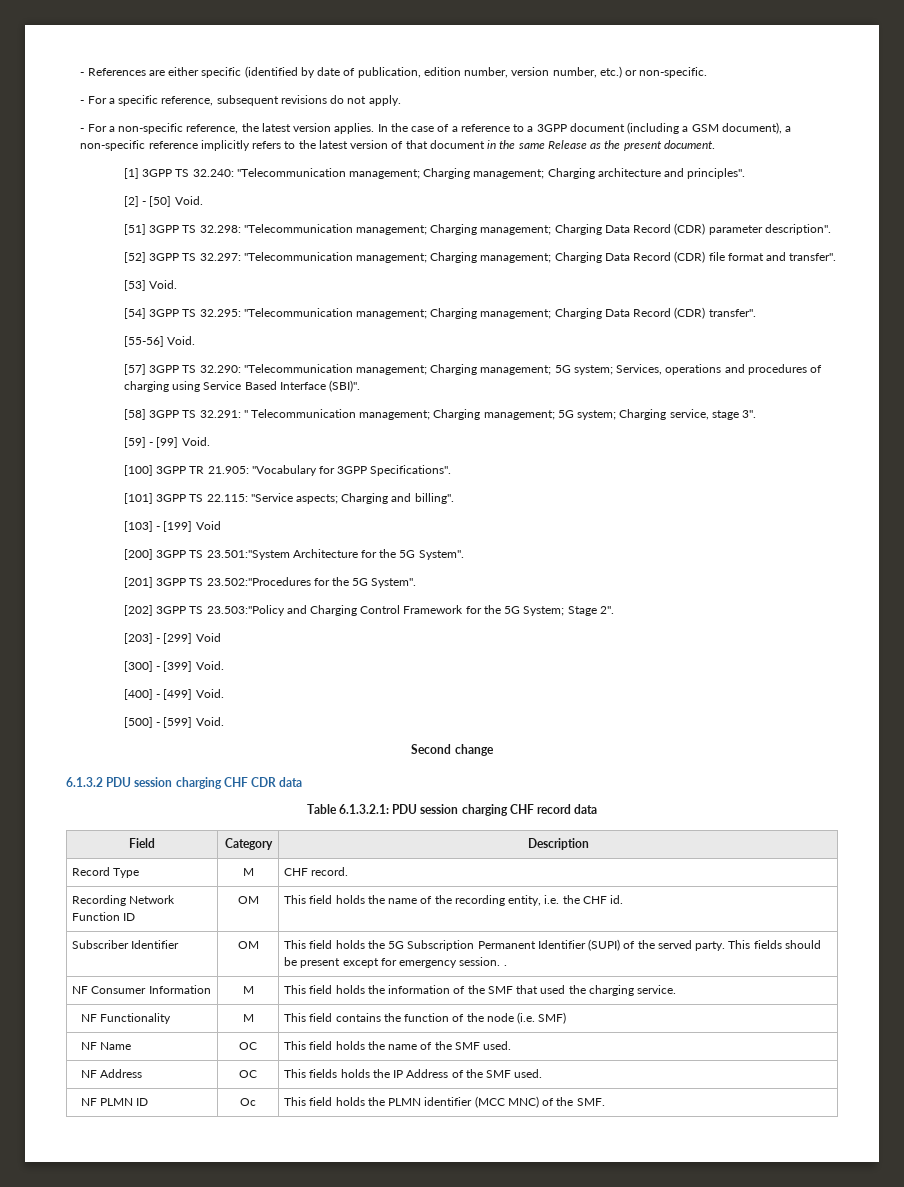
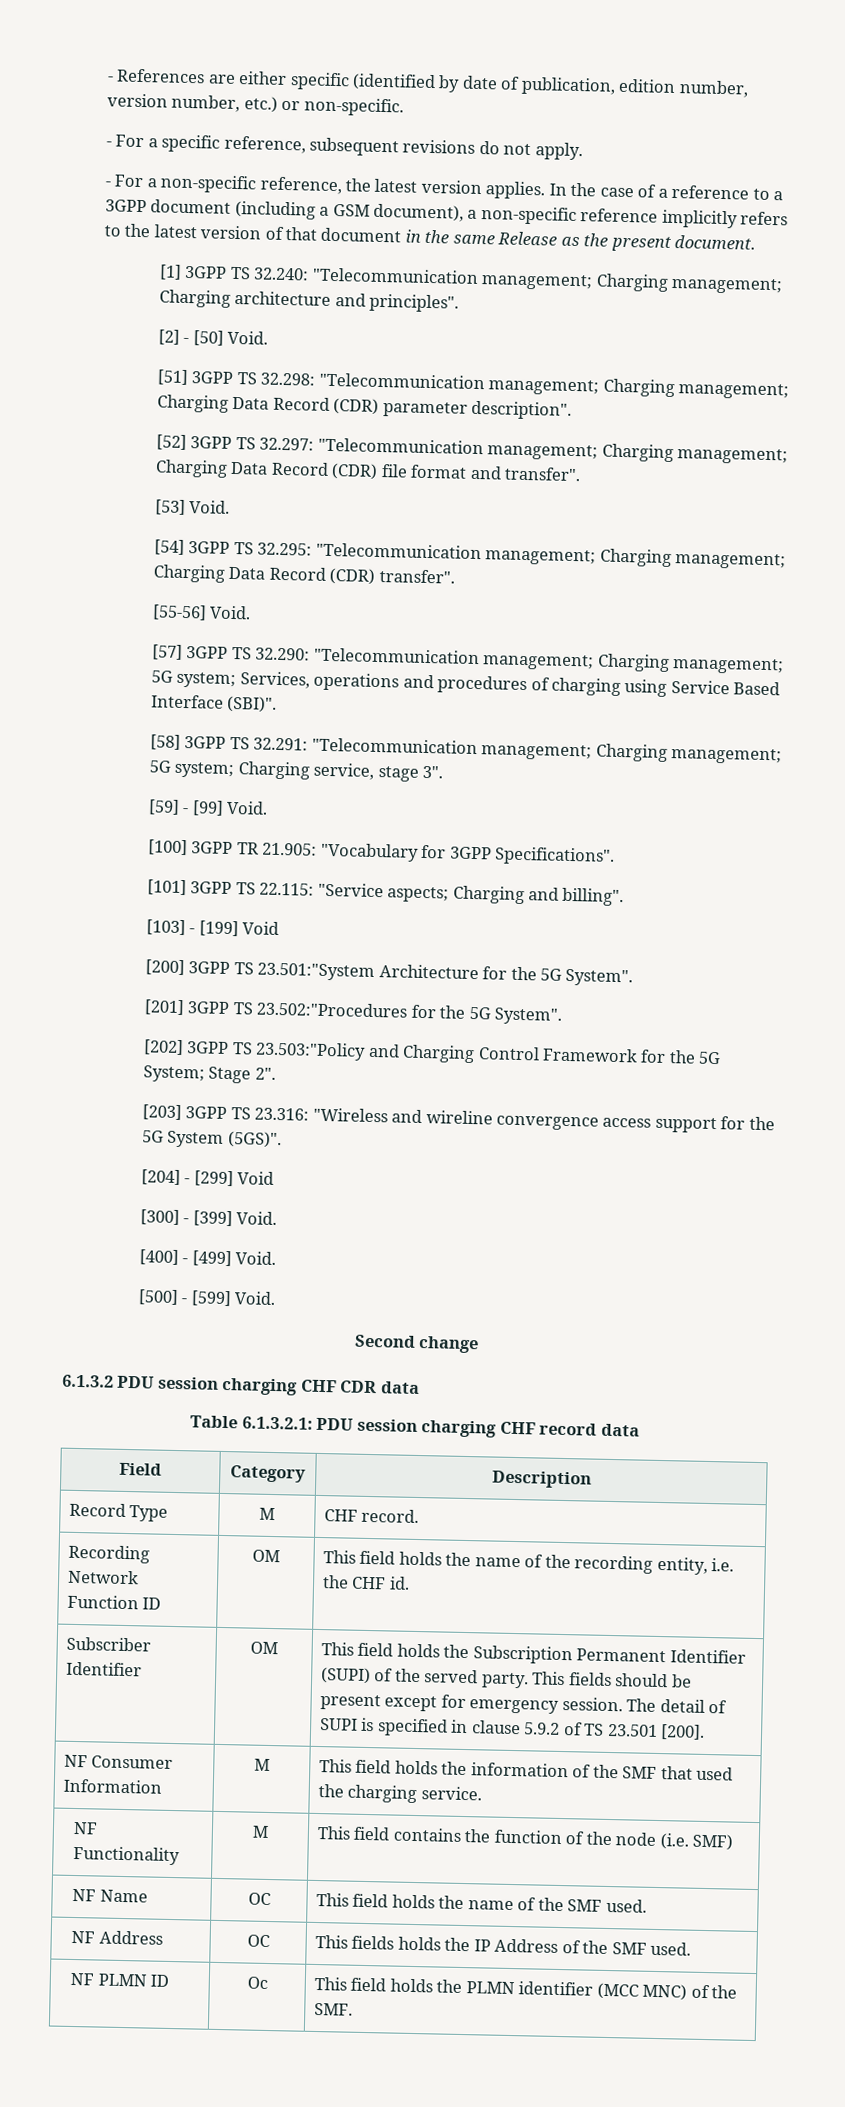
- [58] 3GPP TS 32.291: " Telecommunication management; Charging management; 5G system; Charging service, stage 3".
+ [58] 3GPP TS 32.291: "Telecommunication management; Charging management; 5G system; Charging service, stage 3".
- [203] - [299] Void
+ [203] 3GPP TS 23.316: "Wireless and wireline convergence access support for the 5G System (5GS)".
+ [204] - [299] Void
- Subscriber Identifier | OM | This field holds the 5G Subscription Permanent Identifier (SUPI) of the served party. This fields should be present except for emergency session. .
+ Subscriber Identifier | OM | This field holds the Subscription Permanent Identifier (SUPI) of the served party. This fields should be present except for emergency session. The detail of SUPI is specified in clause 5.9.2 of TS 23.501 [200].

